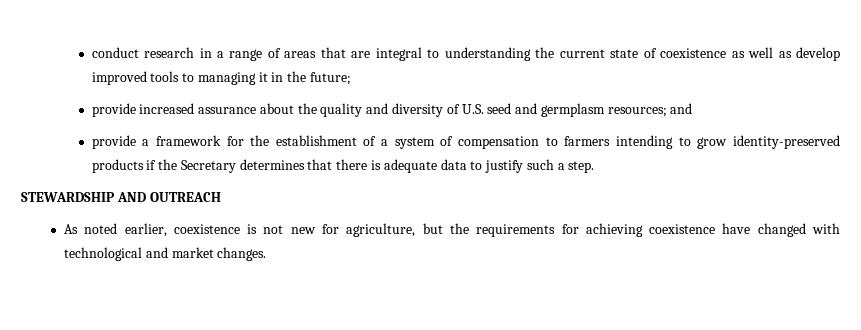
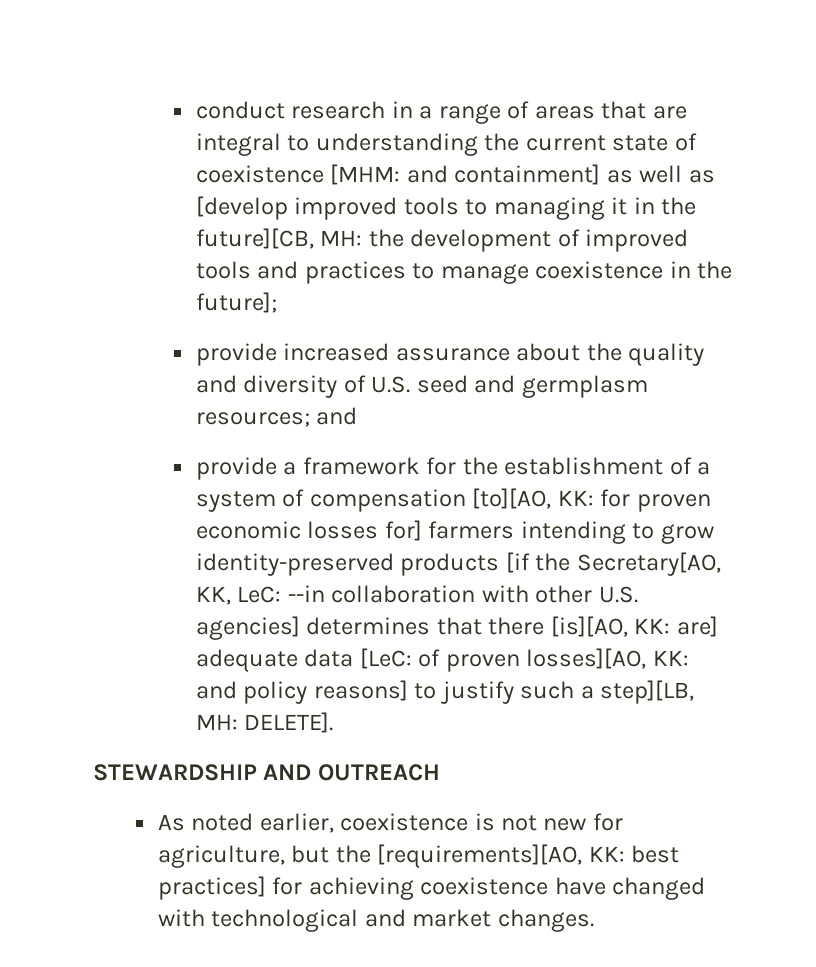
- conduct research in a range of areas that are integral to understanding the current state of coexistence as well as develop improved tools to managing it in the future;
+ conduct research in a range of areas that are integral to understanding the current state of coexistence [MHM: and containment] as well as [develop improved tools to managing it in the future][CB, MH: the development of improved tools and practices to manage coexistence in the future];
- provide a framework for the establishment of a system of compensation to farmers intending to grow identity-preserved products if the Secretary determines that there is adequate data to justify such a step.
+ provide a framework for the establishment of a system of compensation [to][AO, KK: for proven economic losses for] farmers intending to grow identity-preserved products [if the Secretary[AO, KK, LeC: --in collaboration with other U.S. agencies] determines that there [is][AO, KK: are] adequate data [LeC: of proven losses][AO, KK: and policy reasons] to justify such a step][LB, MH: DELETE].
- As noted earlier, coexistence is not new for agriculture, but the requirements for achieving coexistence have changed with technological and market changes.
+ As noted earlier, coexistence is not new for agriculture, but the [requirements][AO, KK: best practices] for achieving coexistence have changed with technological and market changes.

